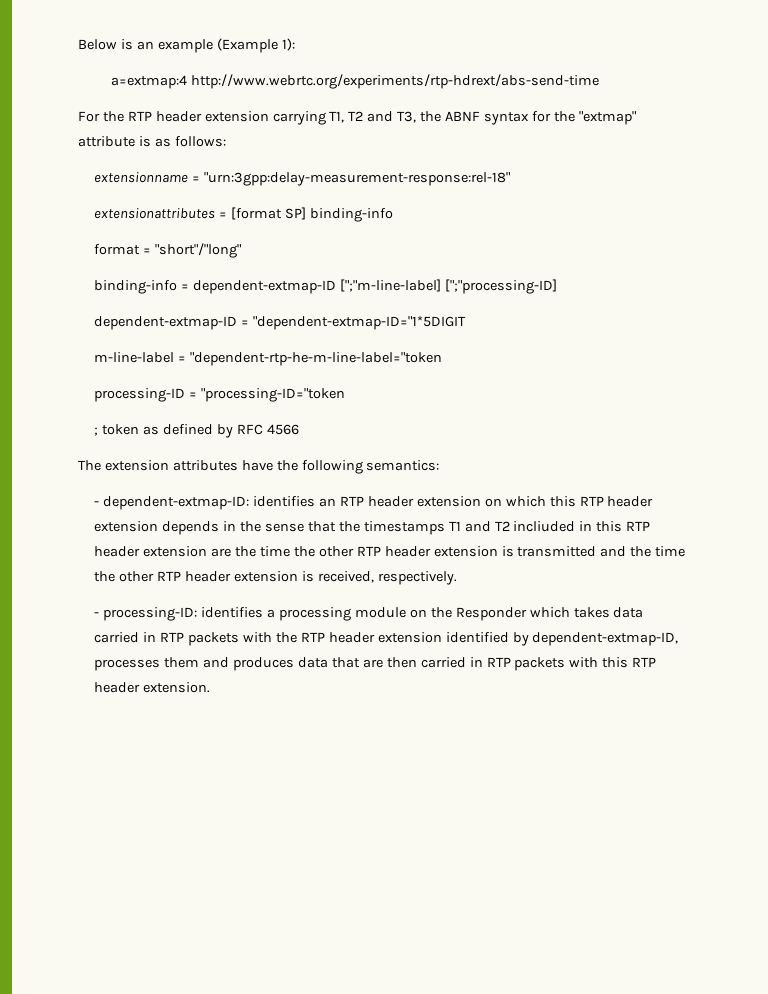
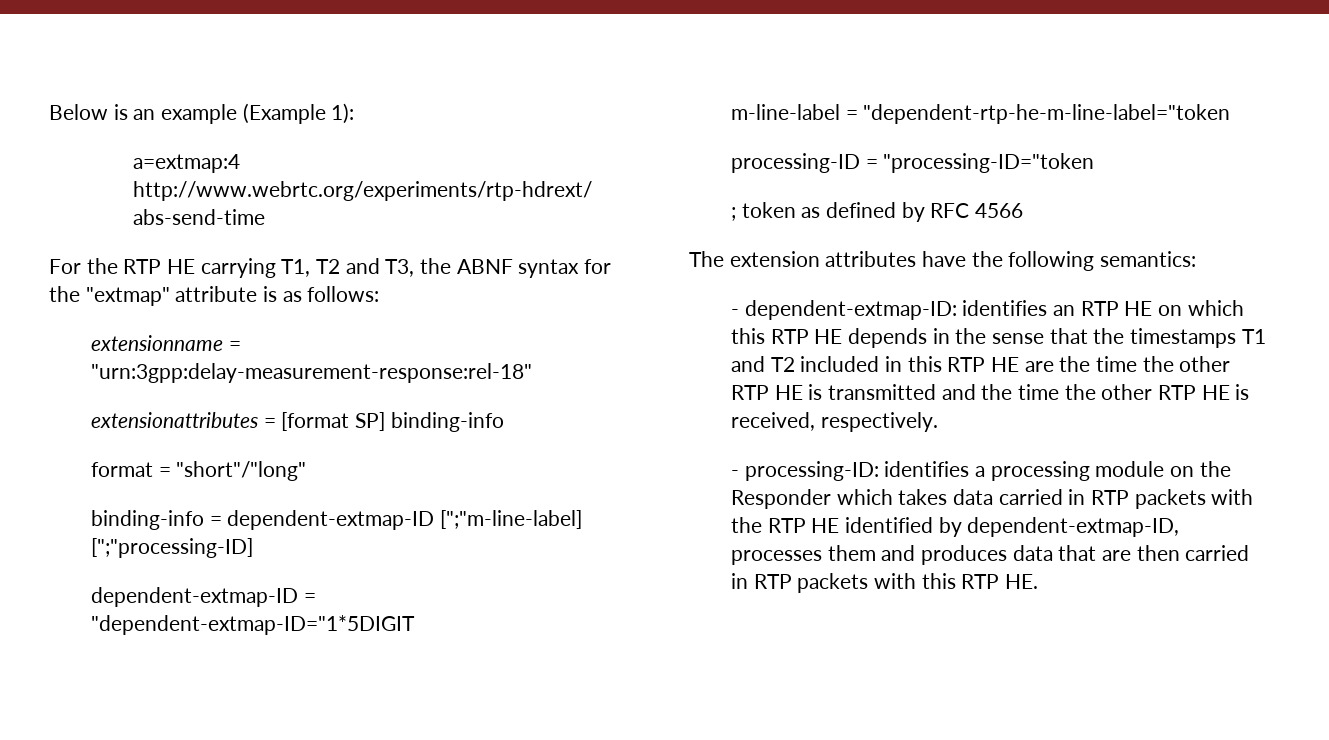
- For the RTP header extension carrying T1, T2 and T3, the ABNF syntax for the "extmap" attribute is as follows:
+ For the RTP HE carrying T1, T2 and T3, the ABNF syntax for the "extmap" attribute is as follows:
- - dependent-extmap-ID: identifies an RTP header extension on which this RTP header extension depends in the sense that the timestamps T1 and T2 incliuded in this RTP header extension are the time the other RTP header extension is transmitted and the time the other RTP header extension is received, respectively.
+ - dependent-extmap-ID: identifies an RTP HE on which this RTP HE depends in the sense that the timestamps T1 and T2 included in this RTP HE are the time the other RTP HE is transmitted and the time the other RTP HE is received, respectively.
- - processing-ID: identifies a processing module on the Responder which takes data carried in RTP packets with the RTP header extension identified by dependent-extmap-ID, processes them and produces data that are then carried in RTP packets with this RTP header extension.
+ - processing-ID: identifies a processing module on the Responder which takes data carried in RTP packets with the RTP HE identified by dependent-extmap-ID, processes them and produces data that are then carried in RTP packets with this RTP HE.

